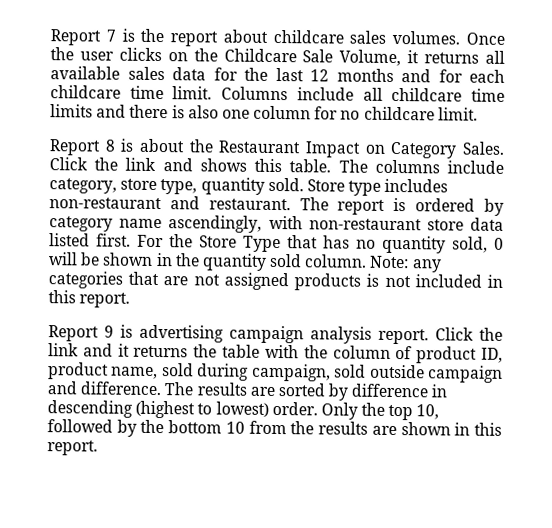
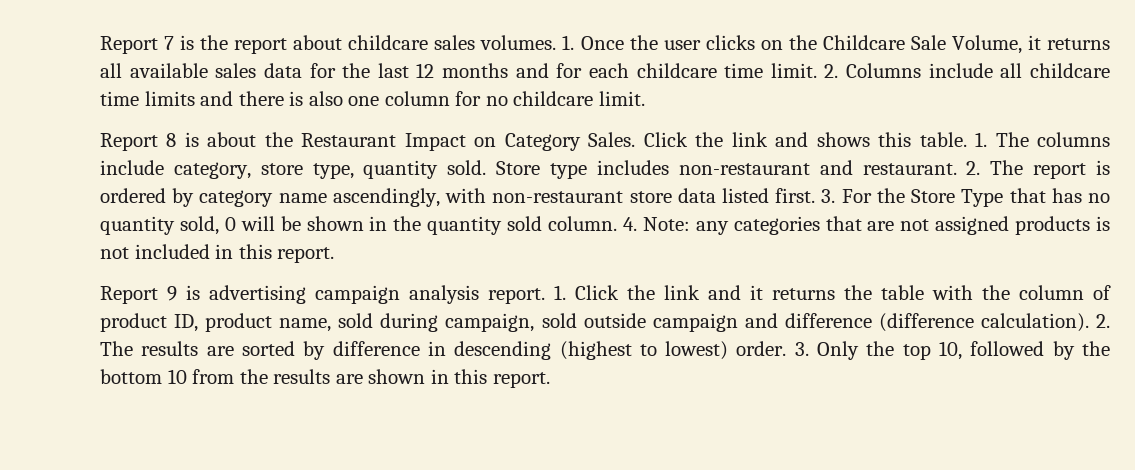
- Once the user clicks on the Childcare Sale Volume, it returns all available sales data for the last 12 months and for each childcare time limit.
+ 1. Once the user clicks on the Childcare Sale Volume, it returns all available sales data for the last 12 months and for each childcare time limit.
- Columns include all childcare time limits and there is also one column for no childcare limit.
+ 2. Columns include all childcare time limits and there is also one column for no childcare limit.
- The columns include category, store type, quantity sold.
+ 1. The columns include category, store type, quantity sold.
- The report is ordered by category name ascendingly, with non-restaurant store data listed first.
+ 2. The report is ordered by category name ascendingly, with non-restaurant store data listed first.
- For the Store Type that has no quantity sold, 0 will be shown in the quantity sold column.
+ 3. For the Store Type that has no quantity sold, 0 will be shown in the quantity sold column.
- Note: any categories that are not assigned products is not included in this report.
+ 4. Note: any categories that are not assigned products is not included in this report.
- Click the link and it returns the table with the column of product ID, product name, sold during campaign, sold outside campaign and difference. The results are sorted by difference in descending (highest to lowest) order.
+ 1. Click the link and it returns the table with the column of product ID, product name, sold during campaign, sold outside campaign and difference (difference calculation). 2. The results are sorted by difference in descending (highest to lowest) order.
- Only the top 10, followed by the bottom 10 from the results are shown in this report.
+ 3. Only the top 10, followed by the bottom 10 from the results are shown in this report.

